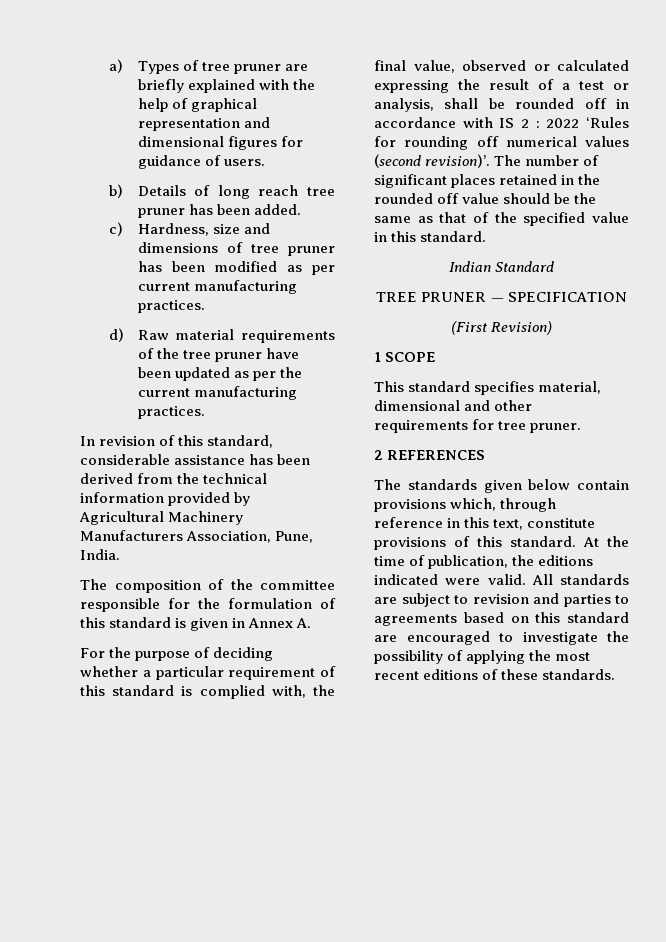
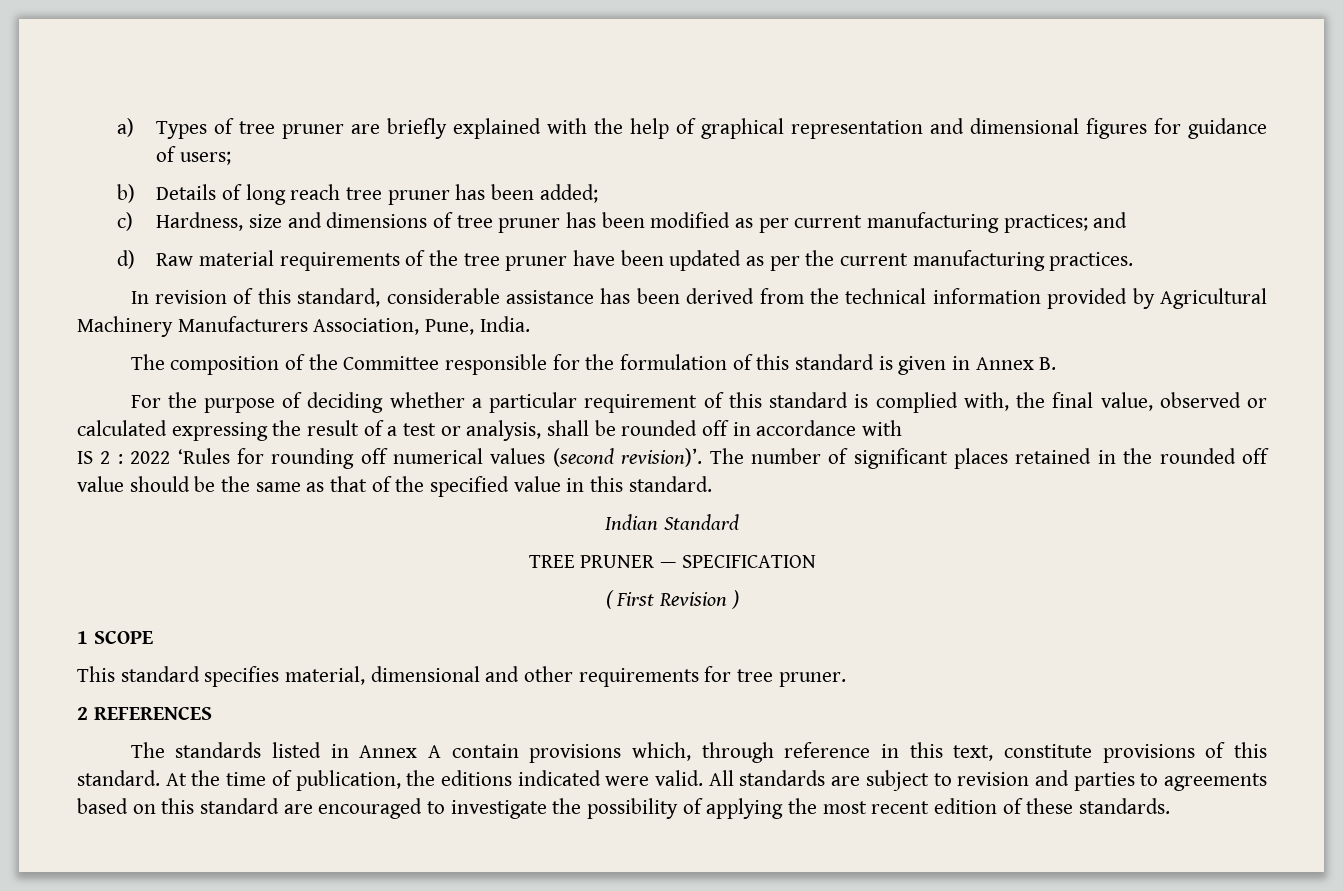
- a) Types of tree pruner are briefly explained with the help of graphical representation and dimensional figures for guidance of users.
+ a) Types of tree pruner are briefly explained with the help of graphical representation and dimensional figures for guidance of users;
- b) Details of long reach tree pruner has been added.
+ b) Details of long reach tree pruner has been added;
- c) Hardness, size and dimensions of tree pruner has been modified as per current manufacturing practices.
+ c) Hardness, size and dimensions of tree pruner has been modified as per current manufacturing practices; and
- The composition of the committee responsible for the formulation of this standard is given in Annex A.
+ The composition of the Committee responsible for the formulation of this standard is given in Annex B.
- For the purpose of deciding whether a particular requirement of this standard is complied with, the final value, observed or calculated expressing the result of a test or analysis, shall be rounded off in accordance with IS 2 : 2022 ‘Rules for rounding off numerical values (second revision)’.
+ For the purpose of deciding whether a particular requirement of this standard is complied with, the final value, observed or calculated expressing the result of a test or analysis, shall be rounded off in accordance with
+ IS 2 : 2022 ‘Rules for rounding off numerical values (second revision)’.
- (First Revision)
+ ( First Revision )
- The standards given below contain provisions which, through reference in this text, constitute provisions of this standard.
+ The standards listed in Annex A contain provisions which, through reference in this text, constitute provisions of this standard.
- All standards are subject to revision and parties to agreements based on this standard are encouraged to investigate the possibility of applying the most recent editions of these standards.
+ All standards are subject to revision and parties to agreements based on this standard are encouraged to investigate the possibility of applying the most recent edition of these standards.

